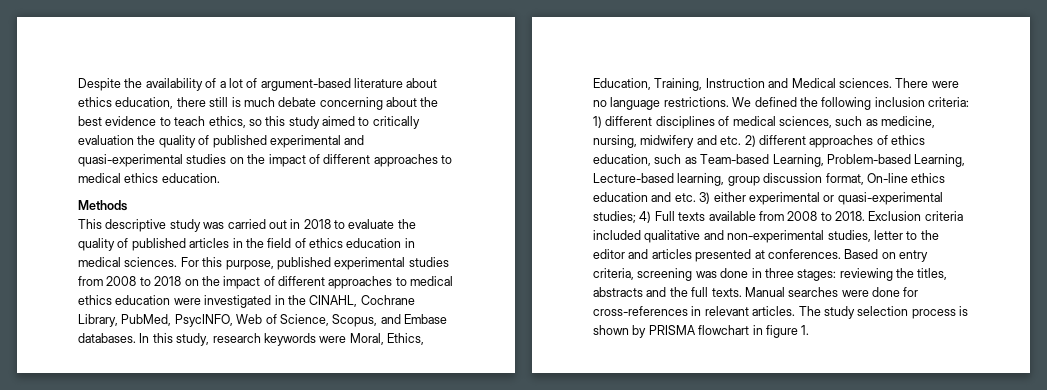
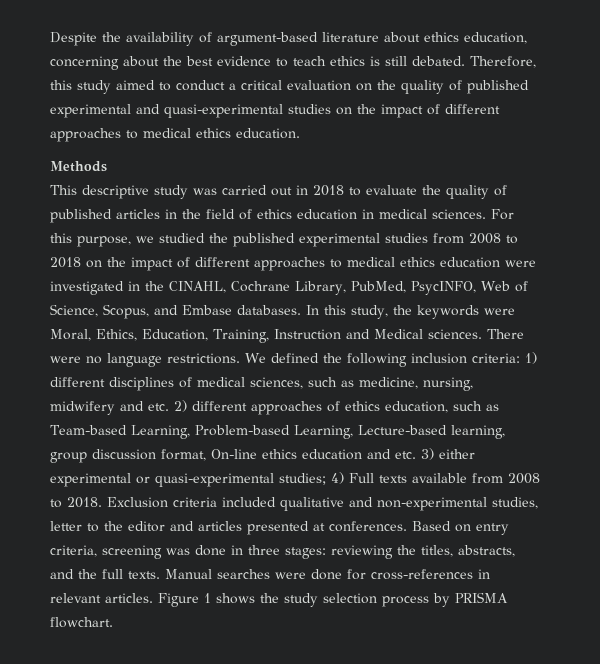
- Despite the availability of a lot of argument-based literature about ethics education, there still is much debate concerning about the best evidence to teach ethics, so this study aimed to critically evaluation the quality of published experimental and quasi-experimental studies on the impact of different approaches to medical ethics education.
+ Despite the availability of argument-based literature about ethics education, concerning about the best evidence to teach ethics is still debated. Therefore, this study aimed to conduct a critical evaluation on the quality of published experimental and quasi-experimental studies on the impact of different approaches to medical ethics education.
- For this purpose, published experimental studies from 2008 to 2018 on the impact of different approaches to medical ethics education were investigated in the CINAHL, Cochrane Library, PubMed, PsycINFO, Web of Science, Scopus, and Embase databases.
+ For this purpose, we studied the published experimental studies from 2008 to 2018 on the impact of different approaches to medical ethics education were investigated in the CINAHL, Cochrane Library, PubMed, PsycINFO, Web of Science, Scopus, and Embase databases.
- In this study, research keywords were Moral, Ethics, Education, Training, Instruction and Medical sciences.
+ In this study, the keywords were Moral, Ethics, Education, Training, Instruction and Medical sciences.
- Based on entry criteria, screening was done in three stages: reviewing the titles, abstracts and the full texts.
+ Based on entry criteria, screening was done in three stages: reviewing the titles, abstracts, and the full texts.
- The study selection process is shown by PRISMA flowchart in figure 1.
+ Figure 1 shows the study selection process by PRISMA flowchart.

